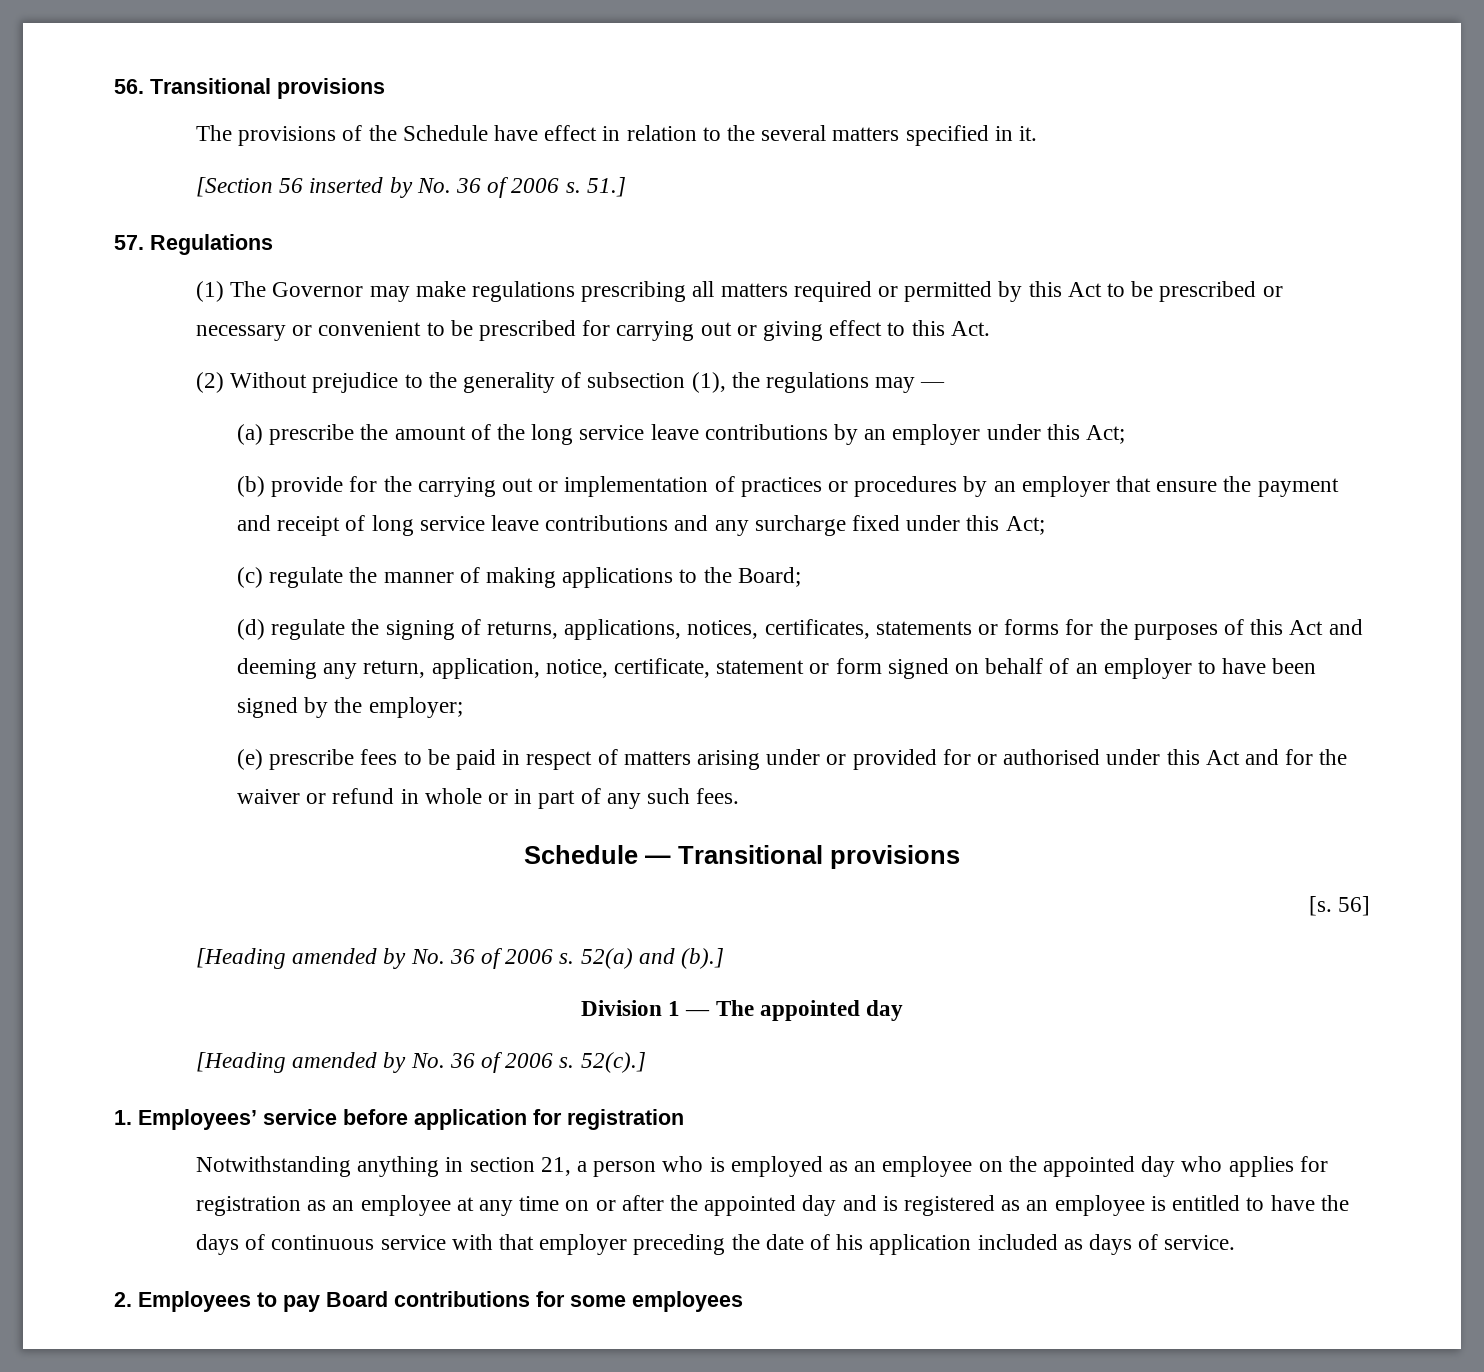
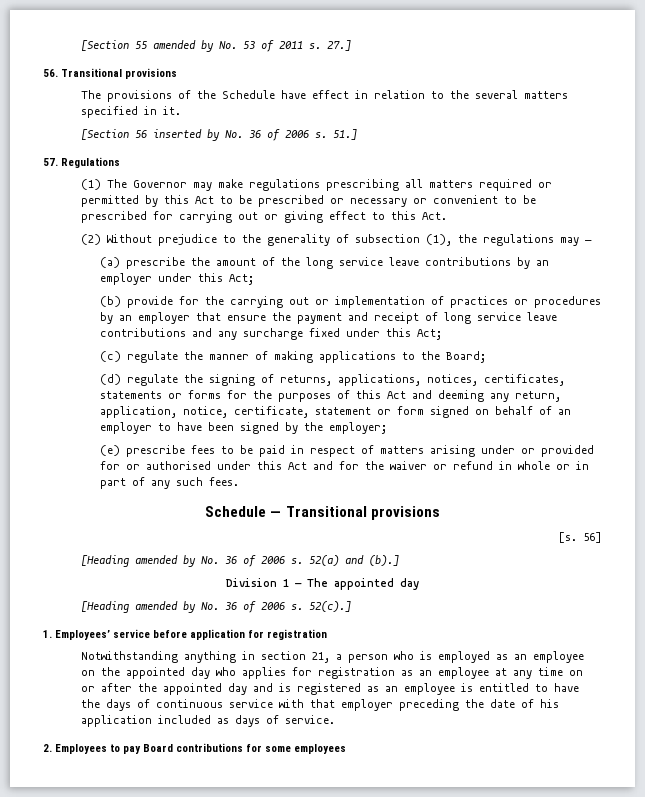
+ [Section 55 amended by No. 53 of 2011 s. 27.]

